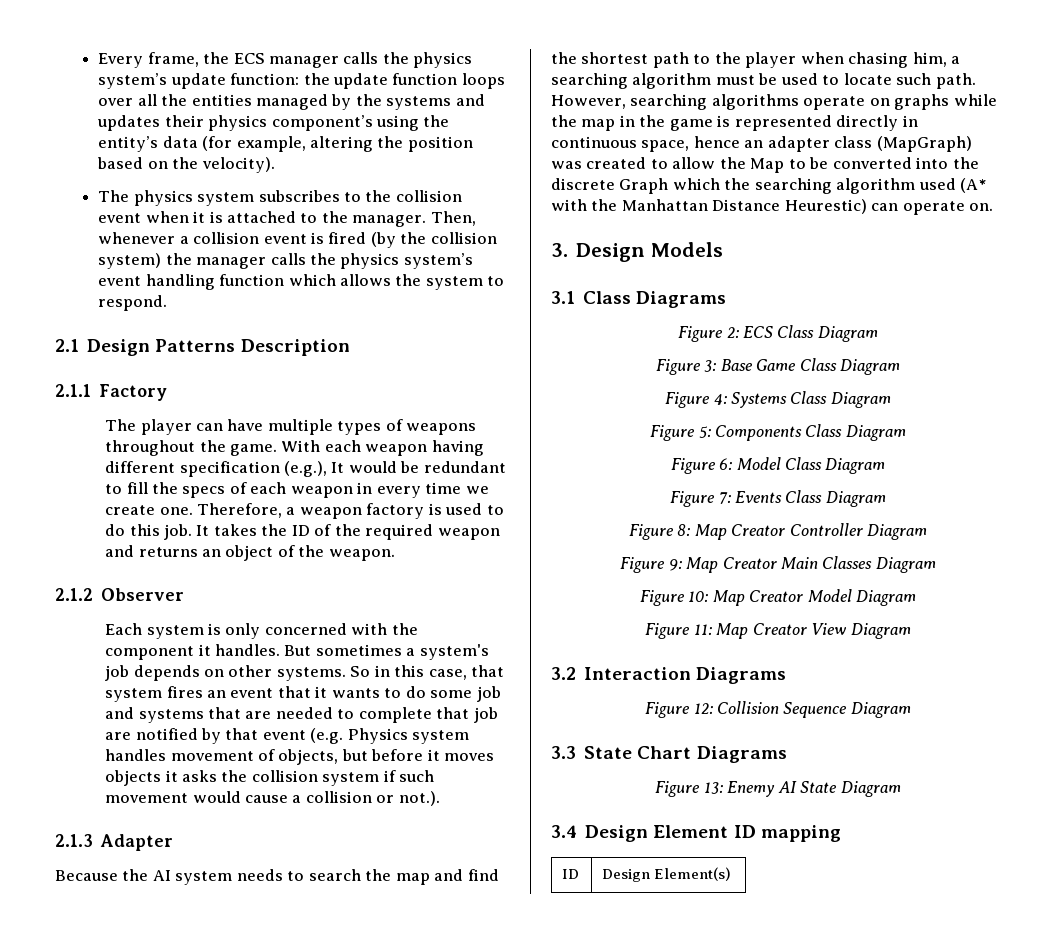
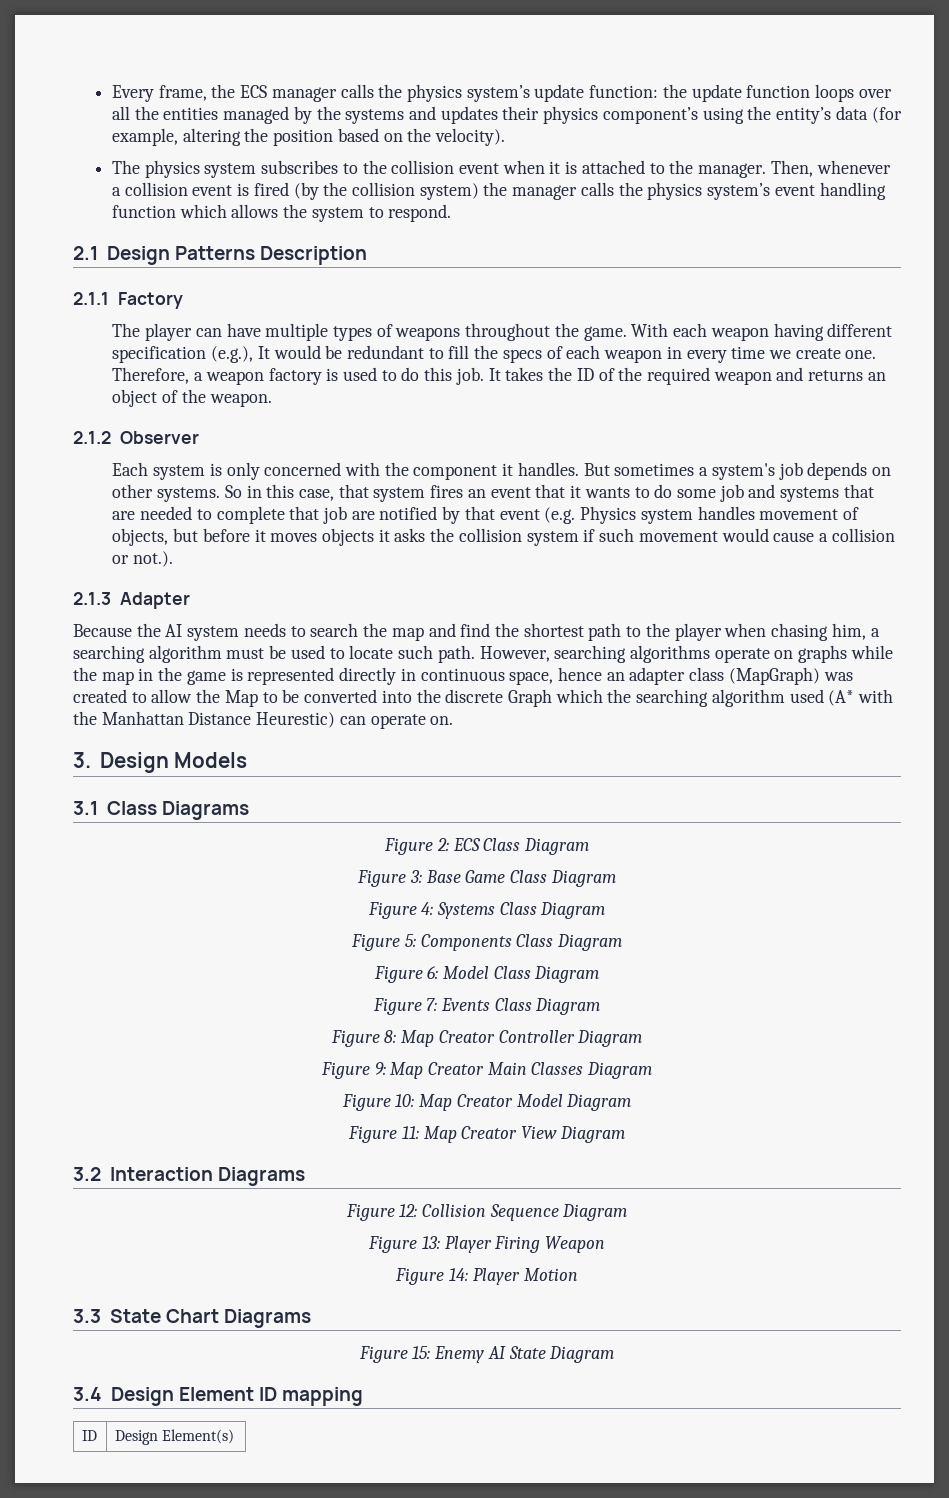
+ Figure 13: Player Firing Weapon
+ Figure 14: Player Motion
- Figure 13: Enemy AI State Diagram
+ Figure 15: Enemy AI State Diagram

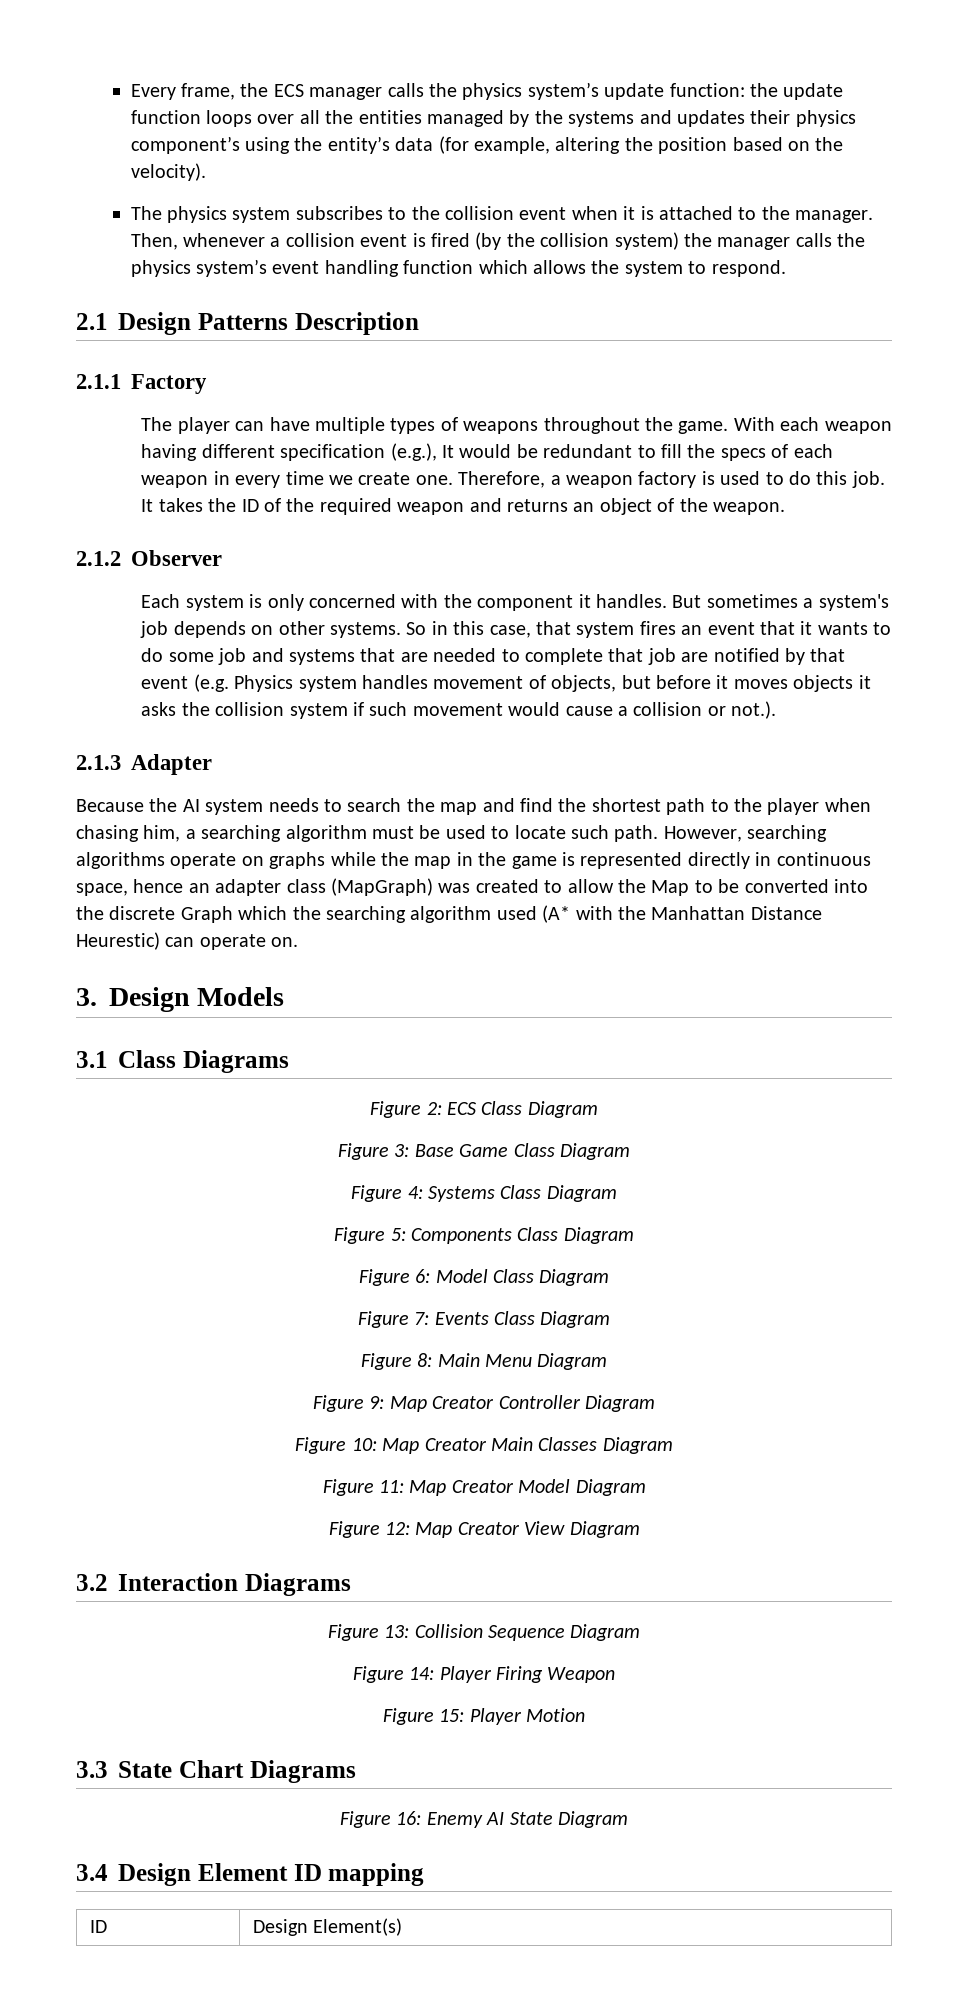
- Figure 8: Map Creator Controller Diagram
+ Figure 8: Main Menu Diagram
+ Figure 9: Map Creator Controller Diagram
- Figure 9: Map Creator Main Classes Diagram
+ Figure 10: Map Creator Main Classes Diagram
- Figure 10: Map Creator Model Diagram
+ Figure 11: Map Creator Model Diagram
- Figure 11: Map Creator View Diagram
+ Figure 12: Map Creator View Diagram
- Figure 12: Collision Sequence Diagram
+ Figure 13: Collision Sequence Diagram
- Figure 13: Player Firing Weapon
+ Figure 14: Player Firing Weapon
- Figure 14: Player Motion
+ Figure 15: Player Motion
- Figure 15: Enemy AI State Diagram
+ Figure 16: Enemy AI State Diagram

